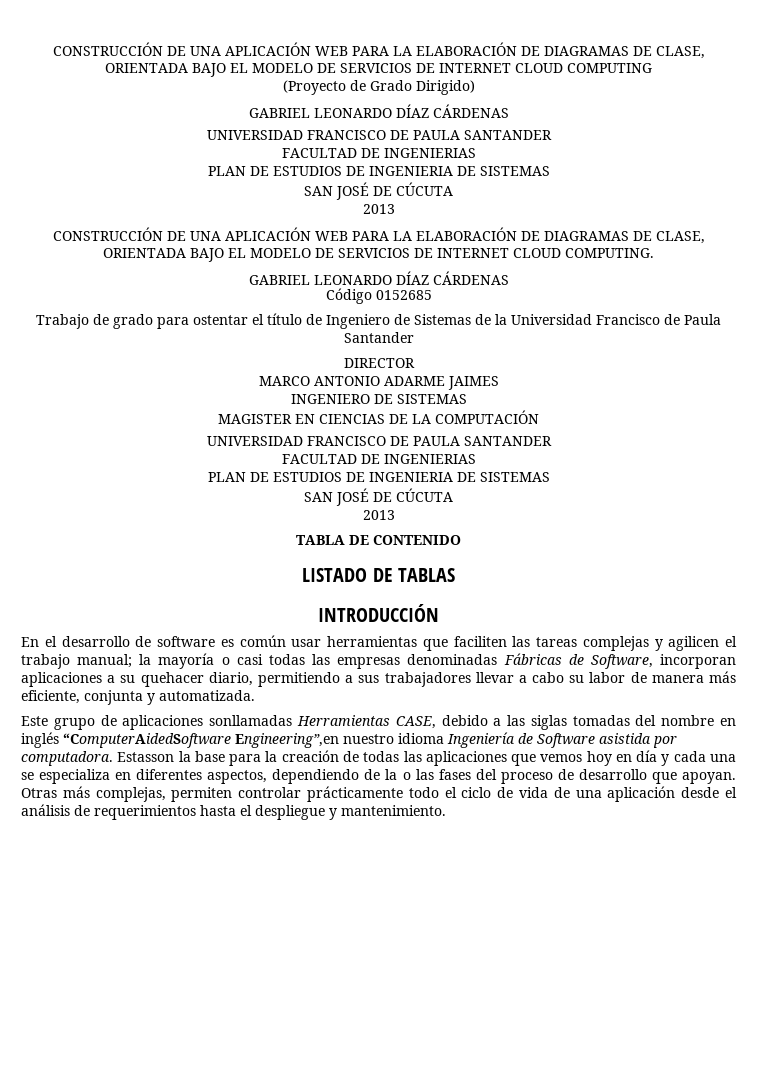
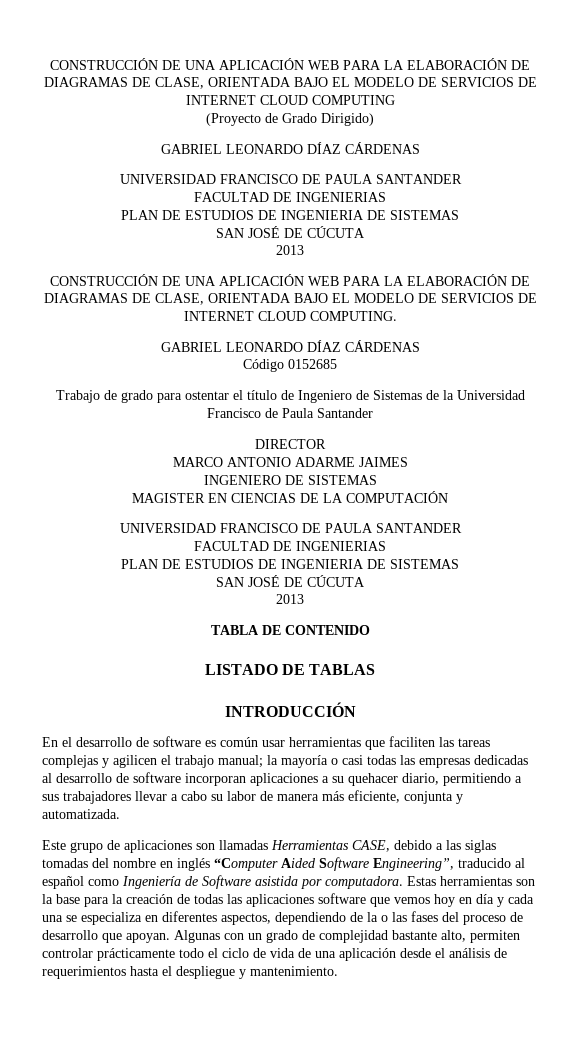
- En el desarrollo de software es común usar herramientas que faciliten las tareas complejas y agilicen el trabajo manual; la mayoría o casi todas las empresas denominadas Fábricas de Software, incorporan aplicaciones a su quehacer diario, permitiendo a sus trabajadores llevar a cabo su labor de manera más eficiente, conjunta y automatizada.
+ En el desarrollo de software es común usar herramientas que faciliten las tareas complejas y agilicen el trabajo manual; la mayoría o casi todas las empresas dedicadas al desarrollo de software incorporan aplicaciones a su quehacer diario, permitiendo a sus trabajadores llevar a cabo su labor de manera más eficiente, conjunta y automatizada.
- Este grupo de aplicaciones sonllamadas Herramientas CASE, debido a las siglas tomadas del nombre en inglés “ComputerAidedSoftware Engineering”,en nuestro idioma Ingeniería de Software asistida por computadora.
+ Este grupo de aplicaciones son llamadas Herramientas CASE, debido a las siglas tomadas del nombre en inglés “Computer Aided Software Engineering”, traducido al español como Ingeniería de Software asistida por computadora.
- Estasson la base para la creación de todas las aplicaciones que vemos hoy en día y cada una se especializa en diferentes aspectos, dependiendo de la o las fases del proceso de desarrollo que apoyan.
+ Estas herramientas son la base para la creación de todas las aplicaciones software que vemos hoy en día y cada una se especializa en diferentes aspectos, dependiendo de la o las fases del proceso de desarrollo que apoyan.
- Otras más complejas, permiten controlar prácticamente todo el ciclo de vida de una aplicación desde el análisis de requerimientos hasta el despliegue y mantenimiento.
+ Algunas con un grado de complejidad bastante alto, permiten controlar prácticamente todo el ciclo de vida de una aplicación desde el análisis de requerimientos hasta el despliegue y mantenimiento.

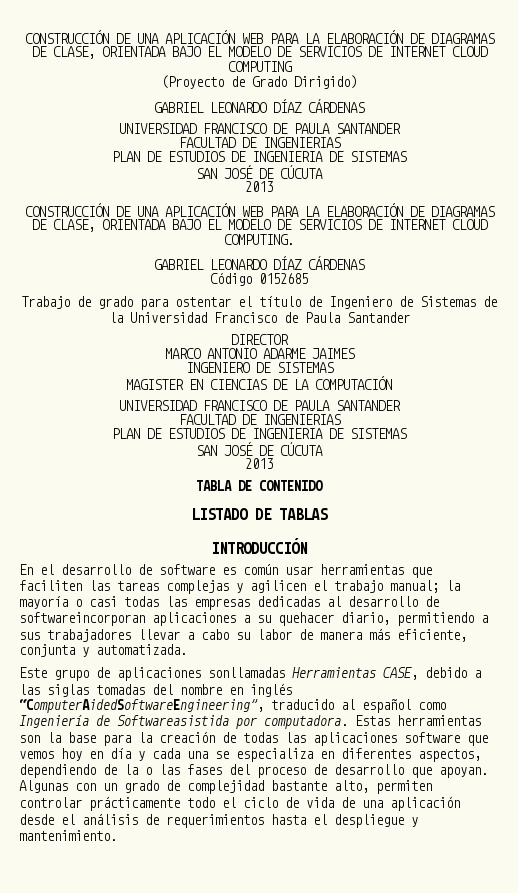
- En el desarrollo de software es común usar herramientas que faciliten las tareas complejas y agilicen el trabajo manual; la mayoría o casi todas las empresas dedicadas al desarrollo de software incorporan aplicaciones a su quehacer diario, permitiendo a sus trabajadores llevar a cabo su labor de manera más eficiente, conjunta y automatizada.
+ En el desarrollo de software es común usar herramientas que faciliten las tareas complejas y agilicen el trabajo manual; la mayoría o casi todas las empresas dedicadas al desarrollo de softwareincorporan aplicaciones a su quehacer diario, permitiendo a sus trabajadores llevar a cabo su labor de manera más eficiente, conjunta y automatizada.
- Este grupo de aplicaciones son llamadas Herramientas CASE, debido a las siglas tomadas del nombre en inglés “Computer Aided Software Engineering”, traducido al español como Ingeniería de Software asistida por computadora.
+ Este grupo de aplicaciones sonllamadas Herramientas CASE, debido a las siglas tomadas del nombre en inglés “ComputerAidedSoftwareEngineering”, traducido al español como Ingeniería de Softwareasistida por computadora.

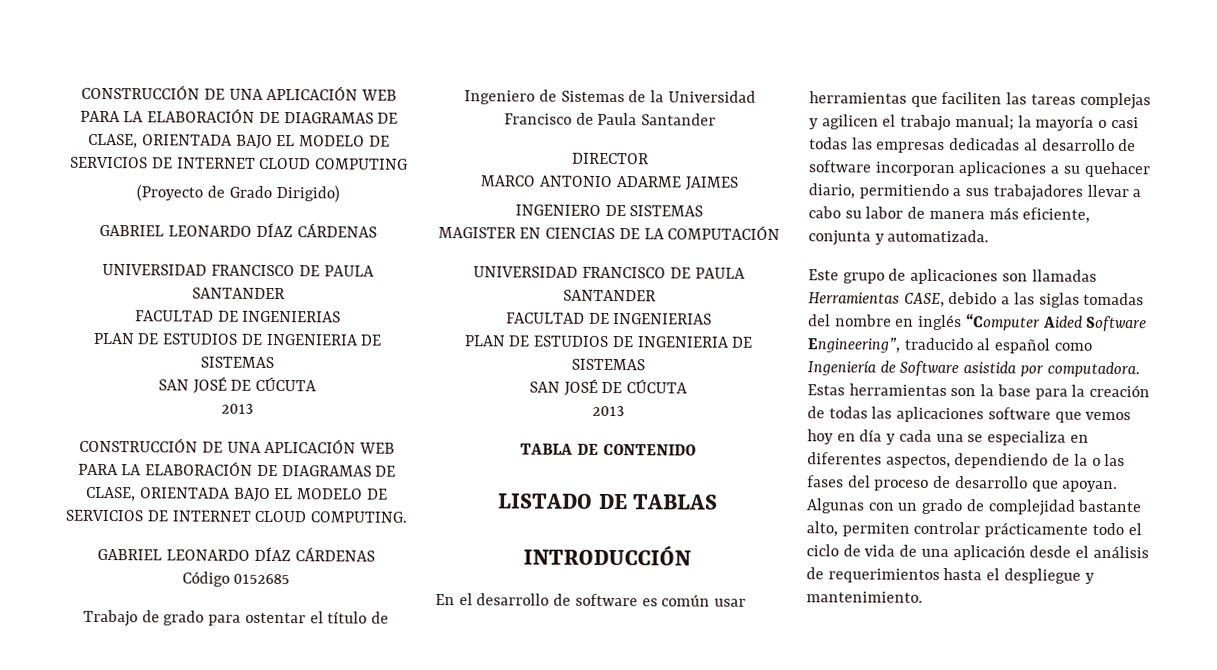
- En el desarrollo de software es común usar herramientas que faciliten las tareas complejas y agilicen el trabajo manual; la mayoría o casi todas las empresas dedicadas al desarrollo de softwareincorporan aplicaciones a su quehacer diario, permitiendo a sus trabajadores llevar a cabo su labor de manera más eficiente, conjunta y automatizada.
+ En el desarrollo de software es común usar herramientas que faciliten las tareas complejas y agilicen el trabajo manual; la mayoría o casi todas las empresas dedicadas al desarrollo de software incorporan aplicaciones a su quehacer diario, permitiendo a sus trabajadores llevar a cabo su labor de manera más eficiente, conjunta y automatizada.
- Este grupo de aplicaciones sonllamadas Herramientas CASE, debido a las siglas tomadas del nombre en inglés “ComputerAidedSoftwareEngineering”, traducido al español como Ingeniería de Softwareasistida por computadora.
+ Este grupo de aplicaciones son llamadas Herramientas CASE, debido a las siglas tomadas del nombre en inglés “Computer Aided Software Engineering”, traducido al español como Ingeniería de Software asistida por computadora.

